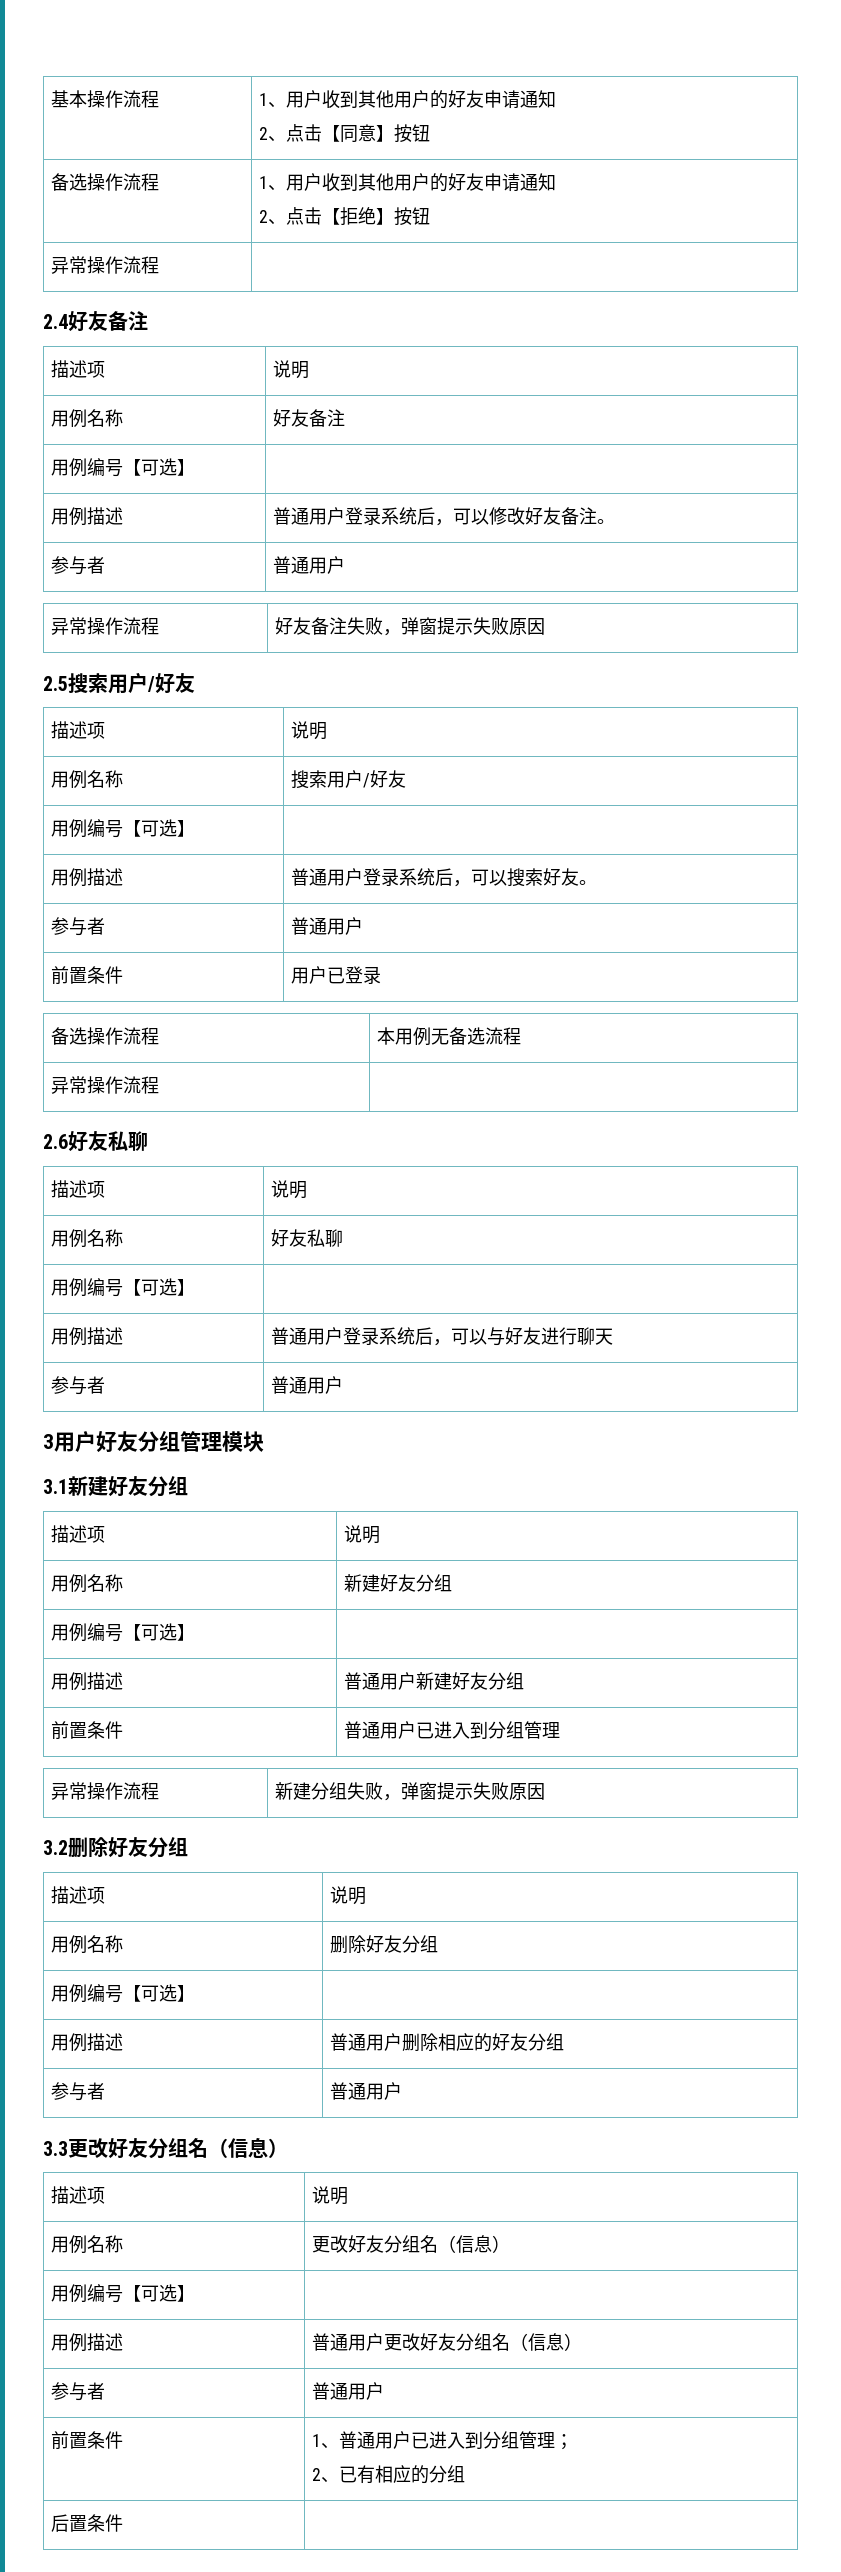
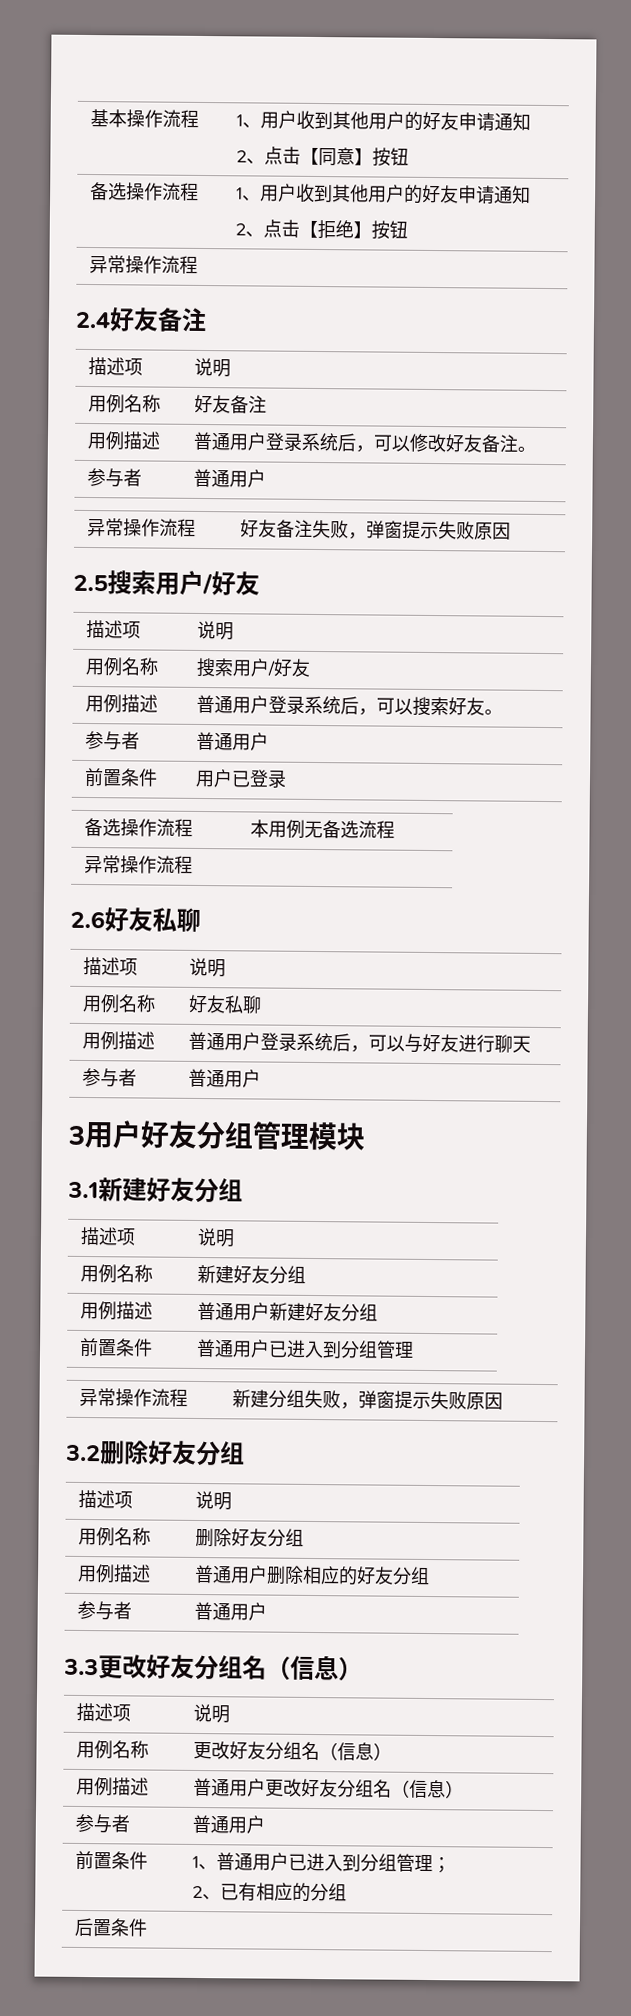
  用例名称 | 好友备注
- 用例编号【可选】 |
  用例名称 | 搜索用户/好友
- 用例编号【可选】 |
  用例名称 | 好友私聊
- 用例编号【可选】 |
  用例名称 | 新建好友分组
- 用例编号【可选】 |
  用例名称 | 删除好友分组
- 用例编号【可选】 |
  用例名称 | 更改好友分组名（信息）
- 用例编号【可选】 |

